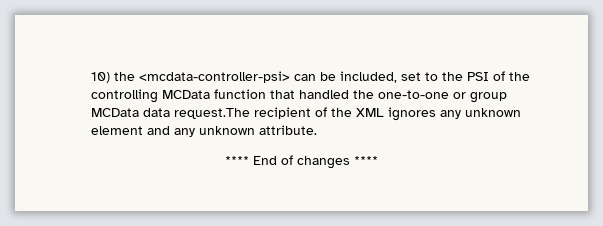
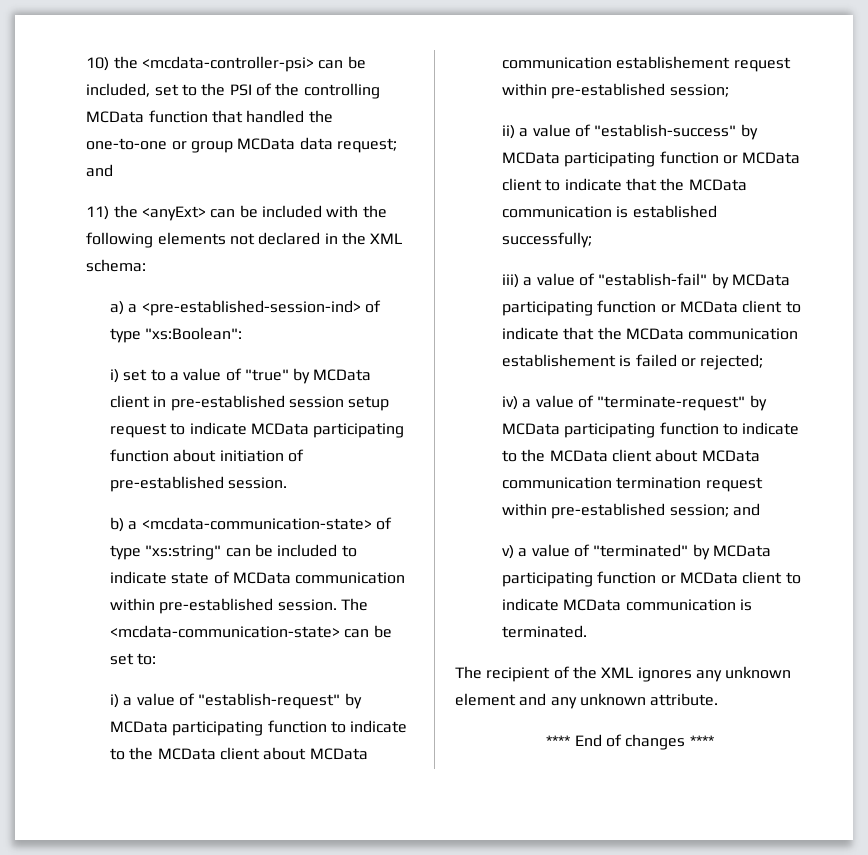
- 10) the <mcdata-controller-psi> can be included, set to the PSI of the controlling MCData function that handled the one-to-one or group MCData data request.The recipient of the XML ignores any unknown element and any unknown attribute.
+ 10) the <mcdata-controller-psi> can be included, set to the PSI of the controlling MCData function that handled the one-to-one or group MCData data request; and
+ 11) the <anyExt> can be included with the following elements not declared in the XML schema:
+ a) a <pre-established-session-ind> of type "xs:Boolean":
+ i) set to a value of "true" by MCData client in pre-established session setup request to indicate MCData participating function about initiation of pre-established session.
+ b) a <mcdata-communication-state> of type "xs:string" can be included to indicate state of MCData communication within pre-established session. The <mcdata-communication-state> can be set to:
+ i) a value of "establish-request" by MCData participating function to indicate to the MCData client about MCData communication establishement request within pre-established session;
+ ii) a value of "establish-success" by MCData participating function or MCData client to indicate that the MCData communication is established successfully;
+ iii) a value of "establish-fail" by MCData participating function or MCData client to indicate that the MCData communication establishement is failed or rejected;
+ iv) a value of "terminate-request" by MCData participating function to indicate to the MCData client about MCData communication termination request within pre-established session; and
+ v) a value of "terminated" by MCData participating function or MCData client to indicate MCData communication is terminated.
+ The recipient of the XML ignores any unknown element and any unknown attribute.

